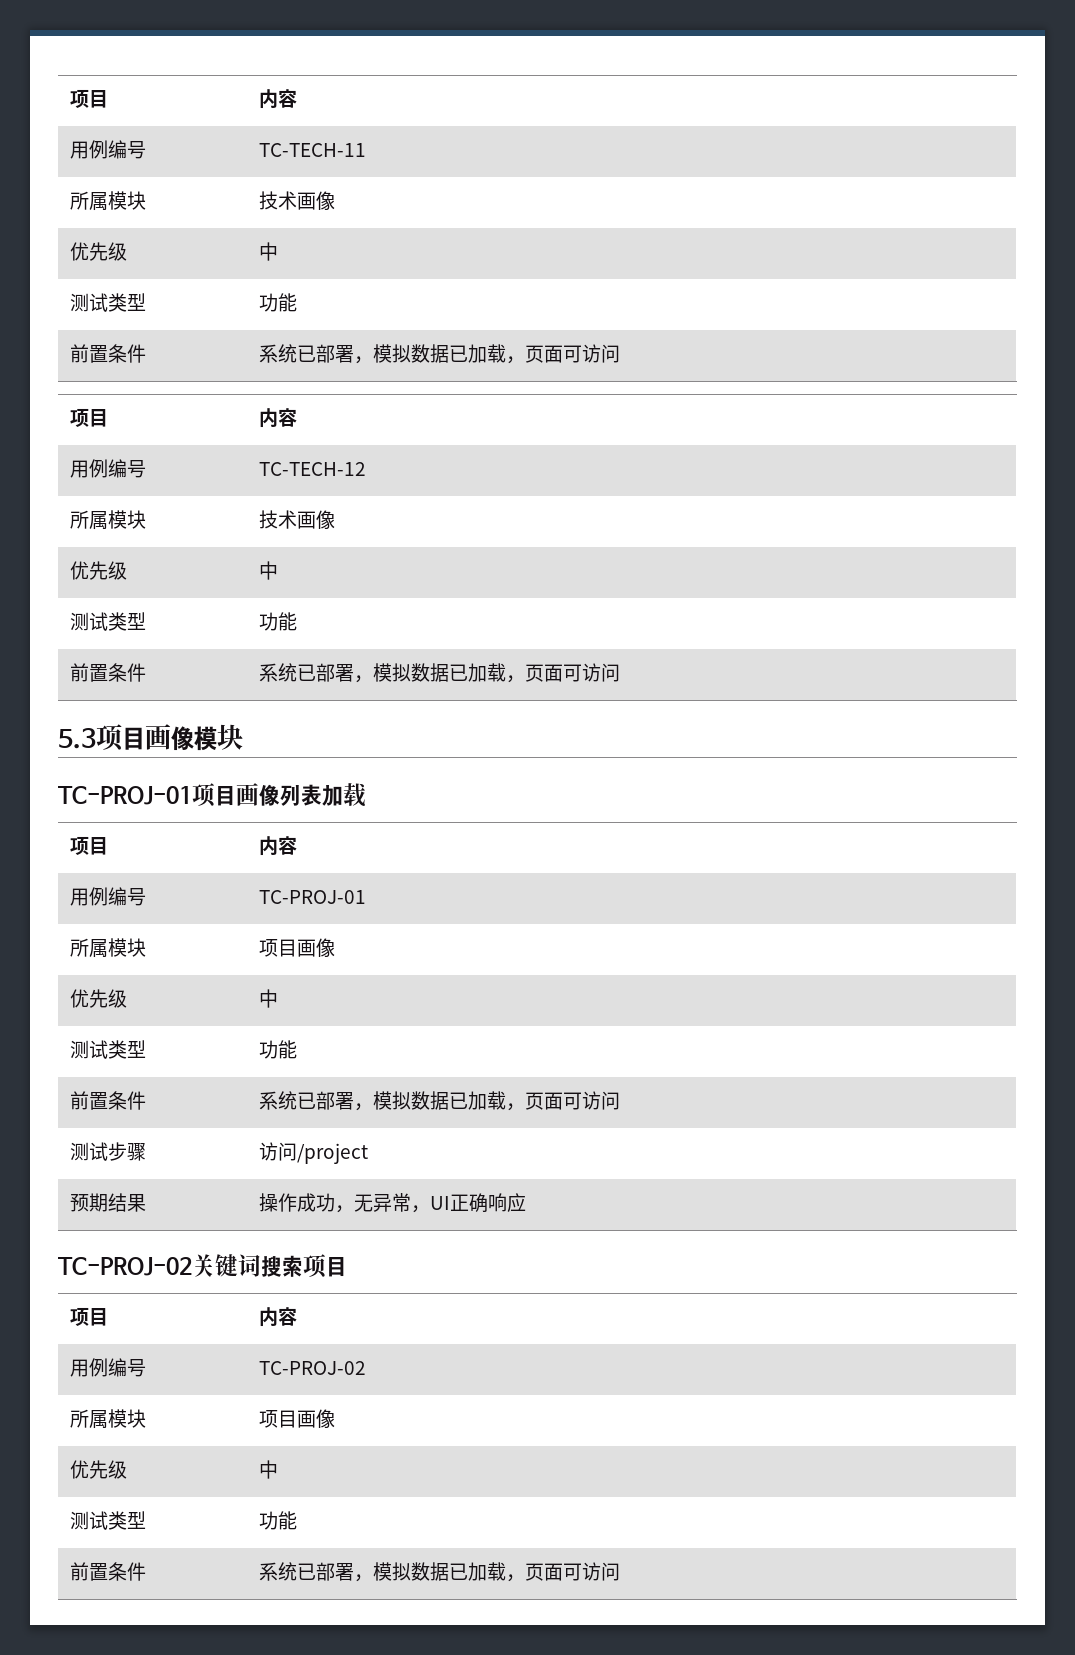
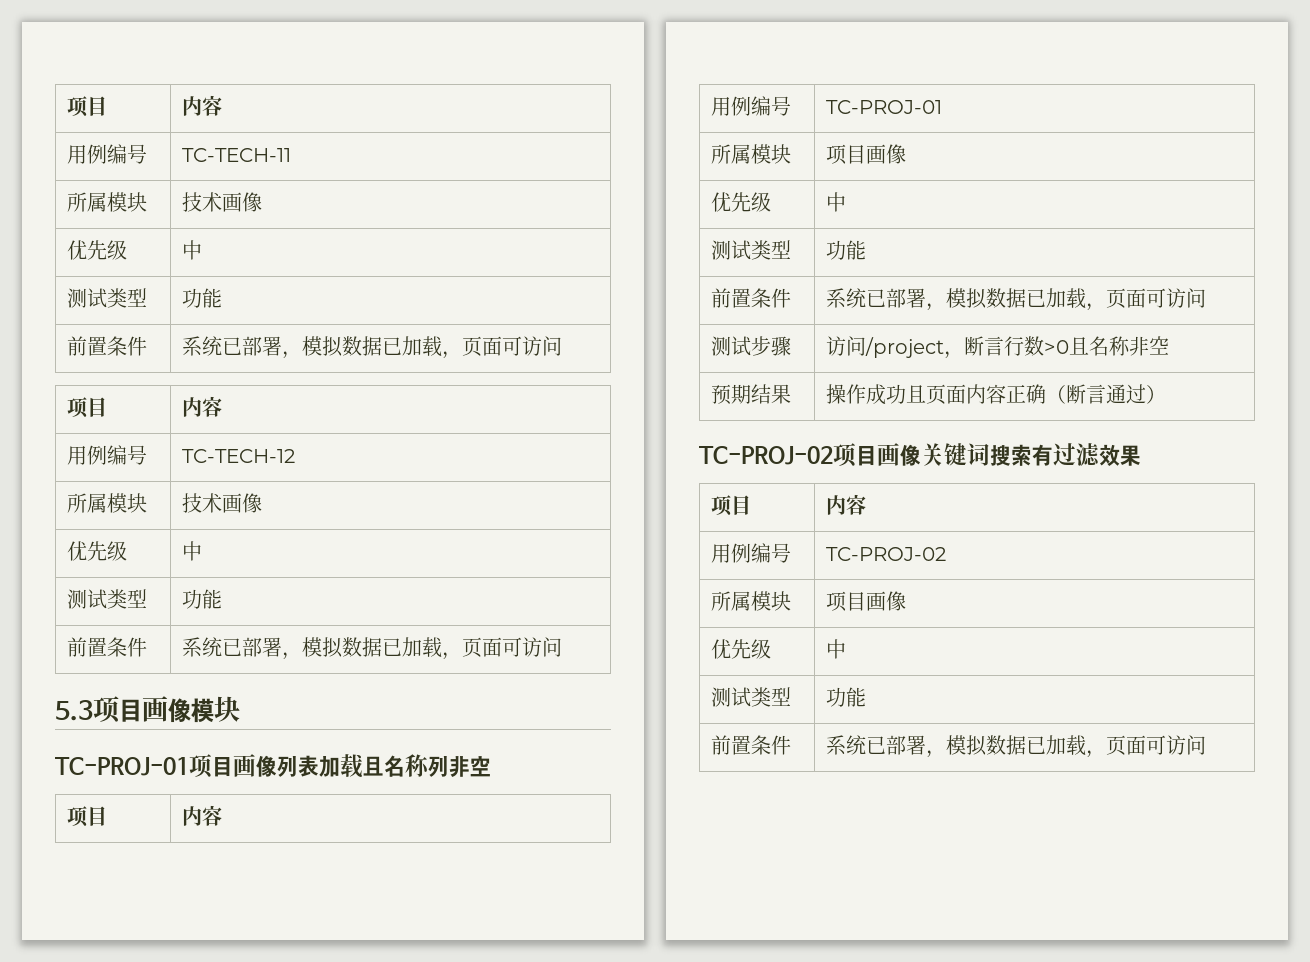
- TC-PROJ-01项目画像列表加载
+ TC-PROJ-01项目画像列表加载且名称列非空
- 测试步骤 | 访问/project
- 预期结果 | 操作成功，无异常，UI正确响应
- TC-PROJ-02关键词搜索项目
+ 测试步骤 | 访问/project，断言行数>0且名称非空
+ 预期结果 | 操作成功且页面内容正确（断言通过）
+ TC-PROJ-02项目画像关键词搜索有过滤效果

